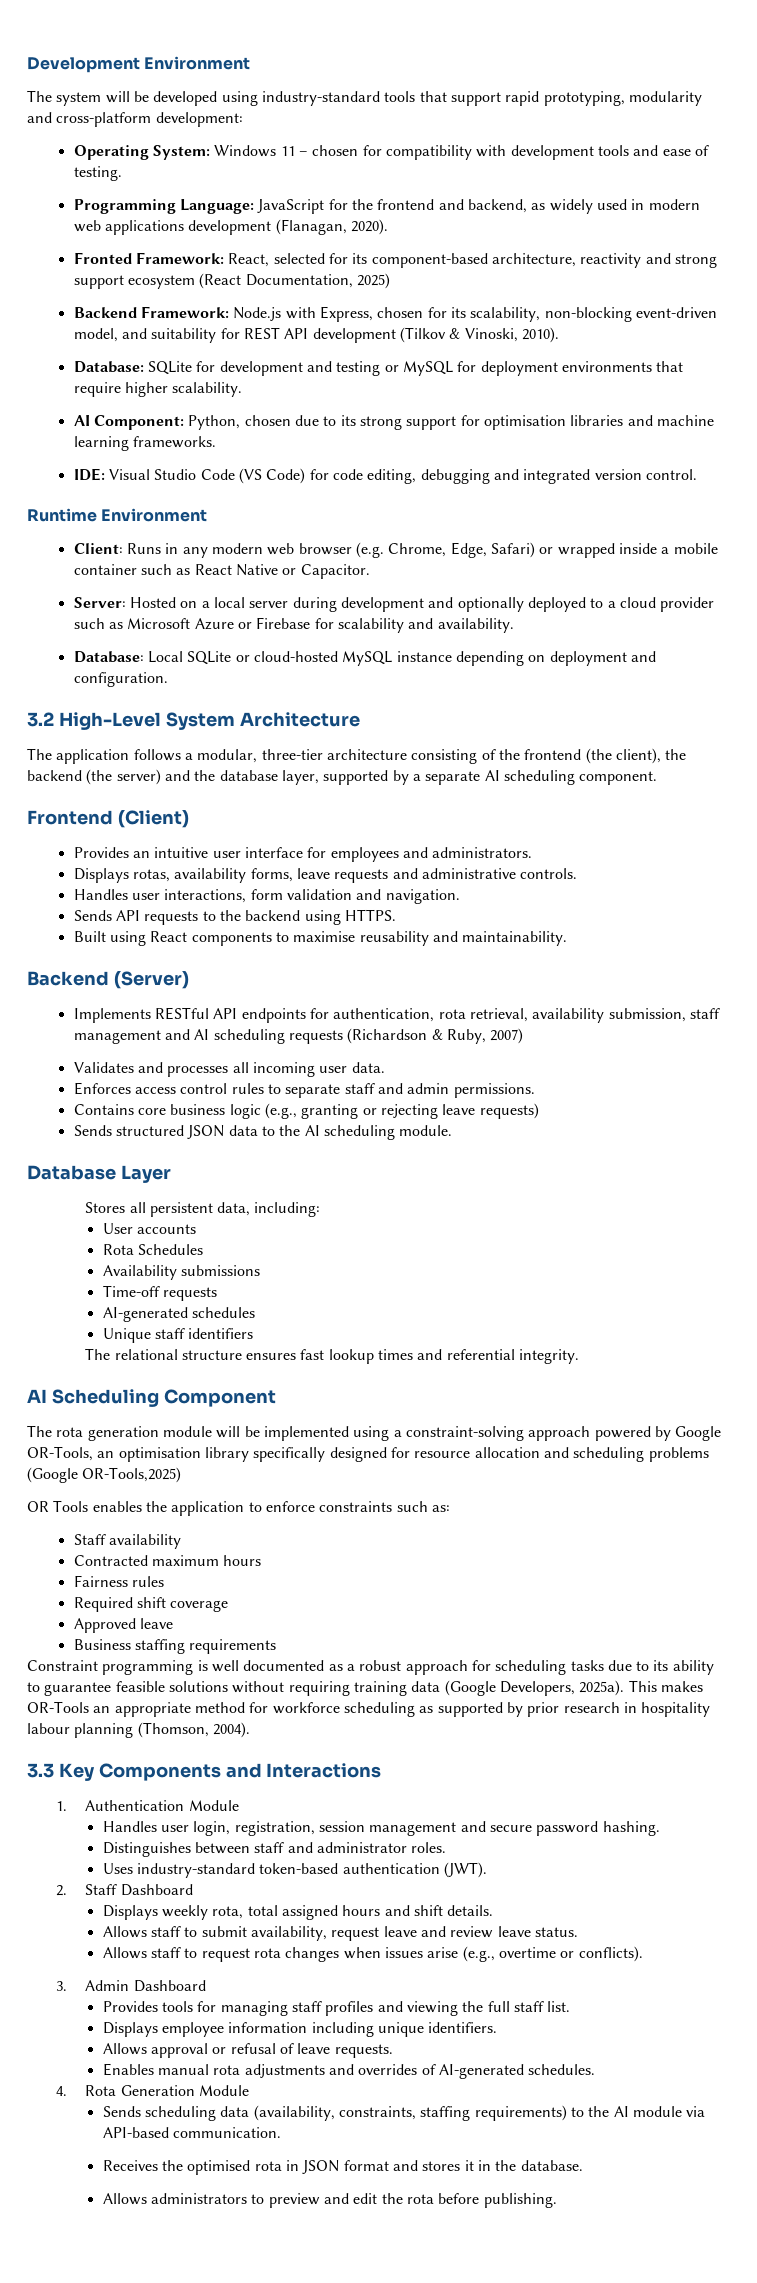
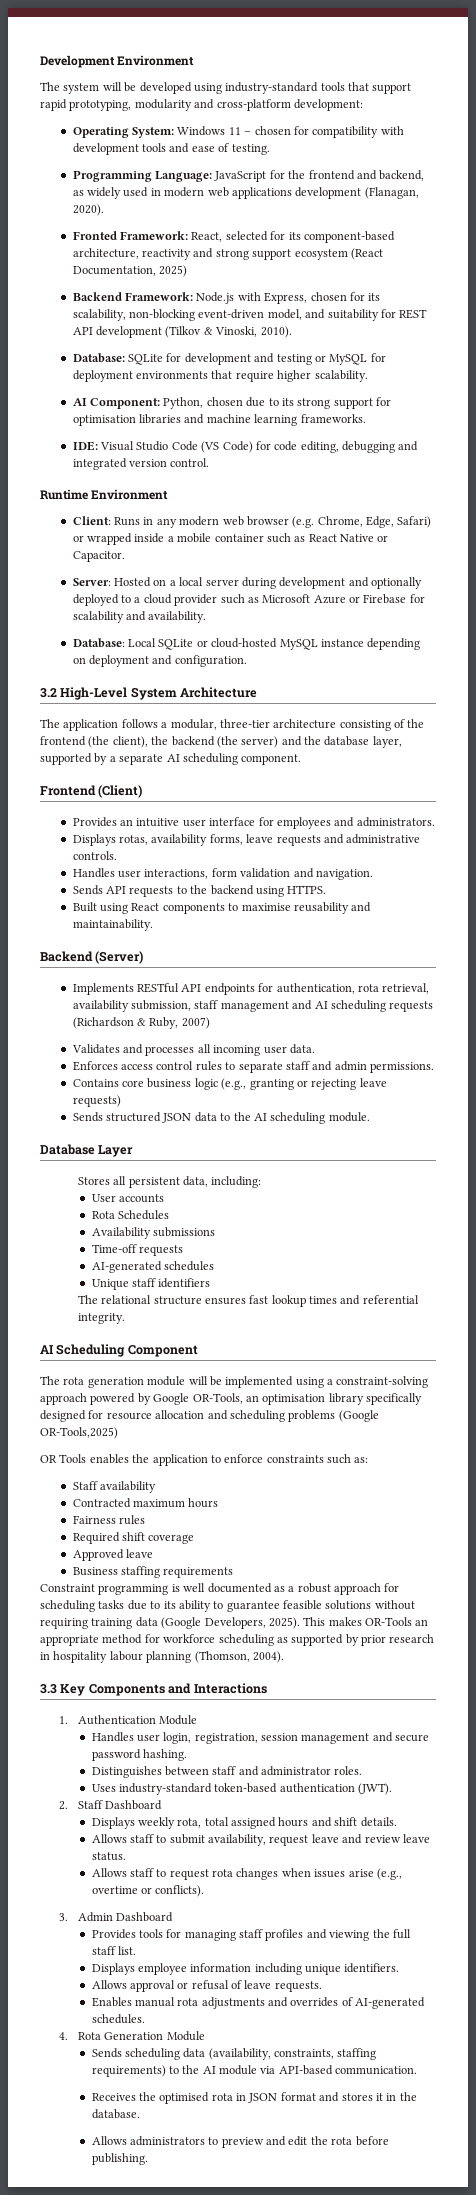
- Constraint programming is well documented as a robust approach for scheduling tasks due to its ability to guarantee feasible solutions without requiring training data (Google Developers, 2025a).
+ Constraint programming is well documented as a robust approach for scheduling tasks due to its ability to guarantee feasible solutions without requiring training data (Google Developers, 2025).

